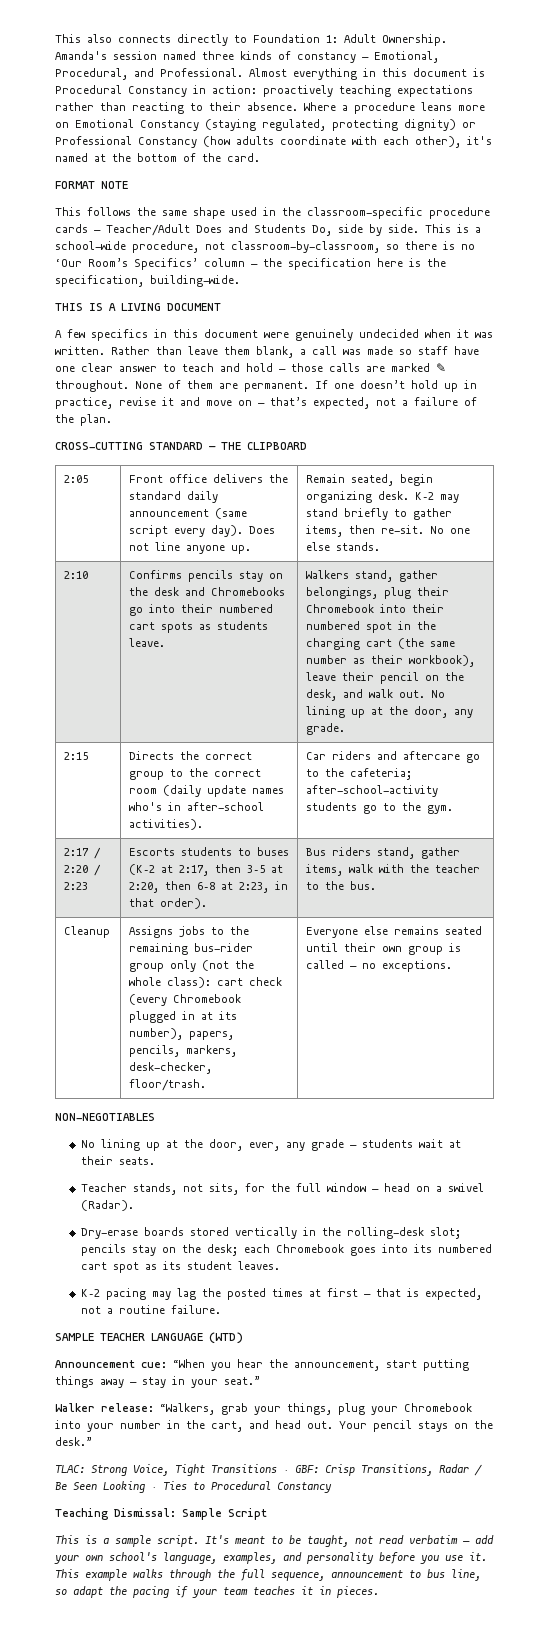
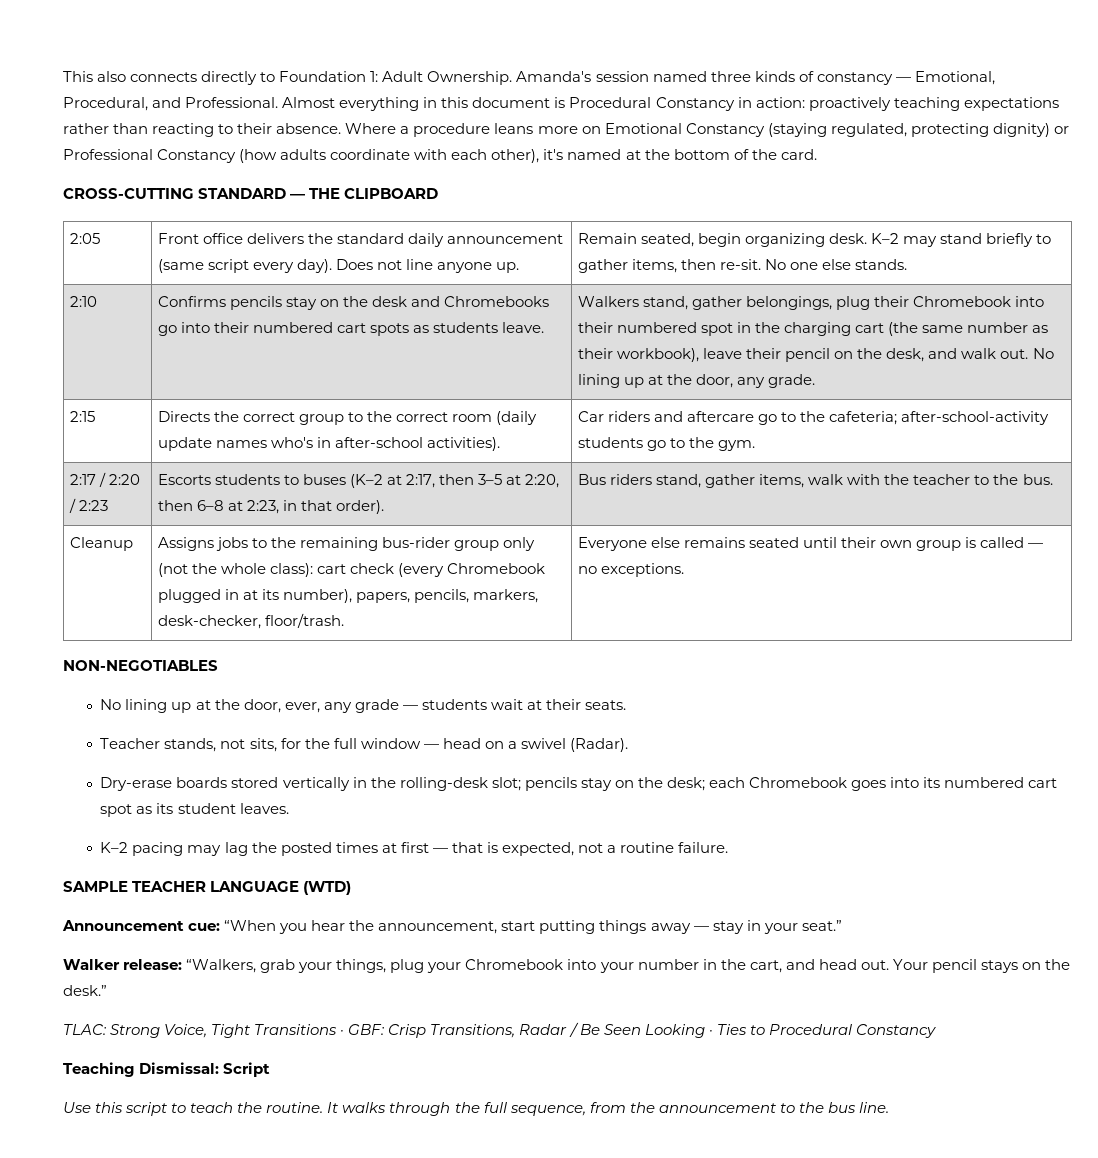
- FORMAT NOTE
- This follows the same shape used in the classroom-specific procedure cards — Teacher/Adult Does and Students Do, side by side. This is a school-wide procedure, not classroom-by-classroom, so there is no ‘Our Room’s Specifics’ column — the specification here is the specification, building-wide.
- THIS IS A LIVING DOCUMENT
- A few specifics in this document were genuinely undecided when it was written. Rather than leave them blank, a call was made so staff have one clear answer to teach and hold — those calls are marked ✎ throughout. None of them are permanent. If one doesn’t hold up in practice, revise it and move on — that’s expected, not a failure of the plan.
- Teaching Dismissal: Sample Script
+ Teaching Dismissal: Script
- This is a sample script. It's meant to be taught, not read verbatim — add your own school's language, examples, and personality before you use it. This example walks through the full sequence, announcement to bus line, so adapt the pacing if your team teaches it in pieces.
+ Use this script to teach the routine. It walks through the full sequence, from the announcement to the bus line.

